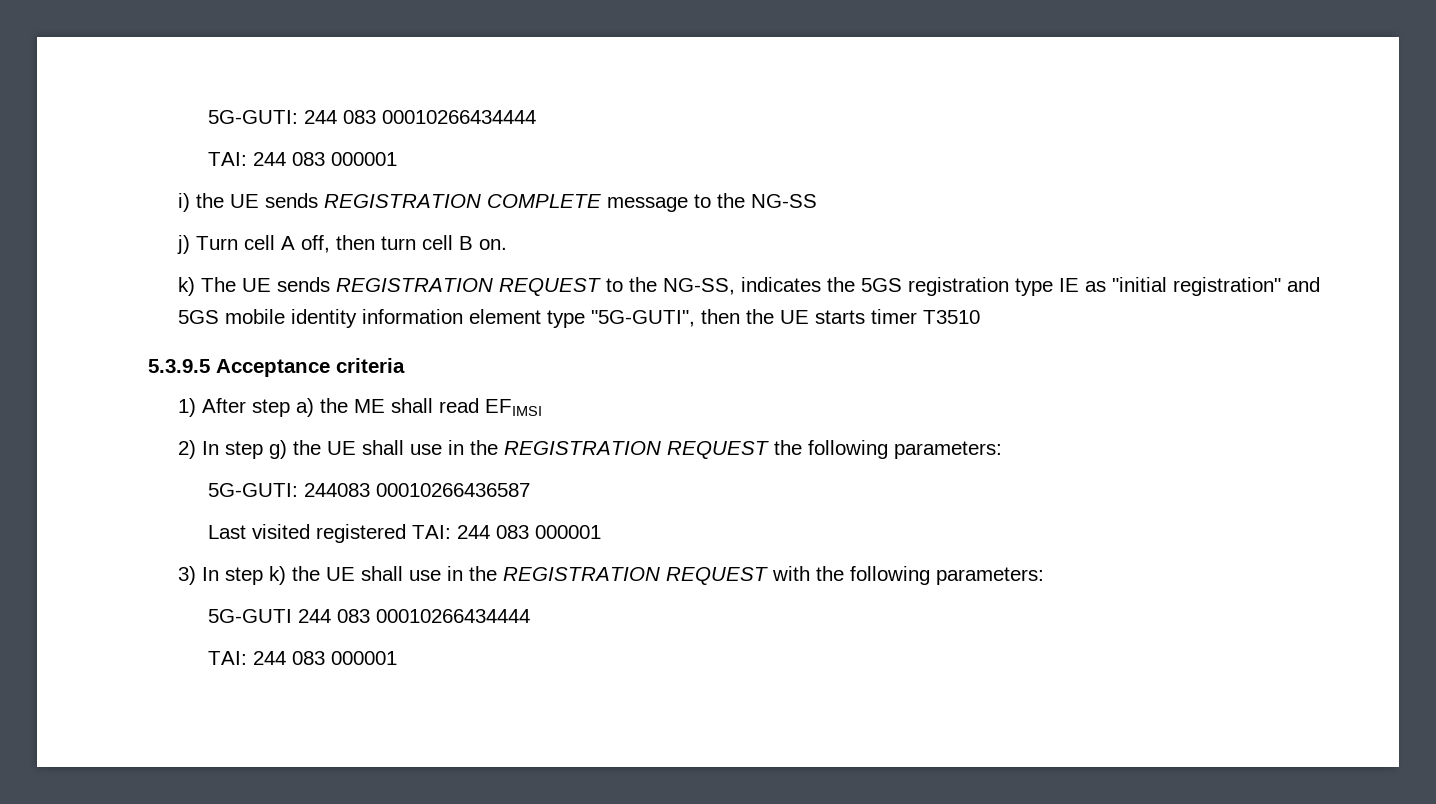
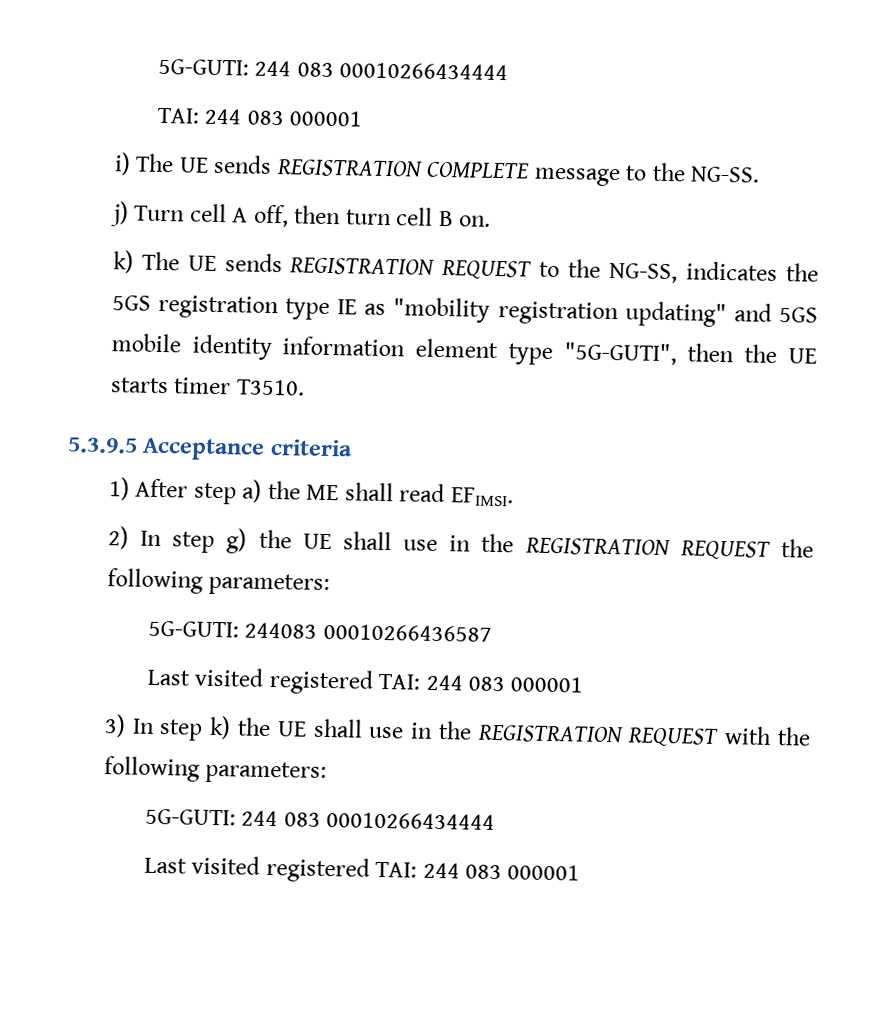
- i) the UE sends REGISTRATION COMPLETE message to the NG-SS
+ i) The UE sends REGISTRATION COMPLETE message to the NG-SS.
- k) The UE sends REGISTRATION REQUEST to the NG-SS, indicates the 5GS registration type IE as "initial registration" and 5GS mobile identity information element type "5G-GUTI", then the UE starts timer T3510
+ k) The UE sends REGISTRATION REQUEST to the NG-SS, indicates the 5GS registration type IE as "mobility registration updating" and 5GS mobile identity information element type "5G-GUTI", then the UE starts timer T3510.
- 1) After step a) the ME shall read EFIMSI
+ 1) After step a) the ME shall read EFIMSI.
  3) In step k) the UE shall use in the REGISTRATION REQUEST with the following parameters:
- 5G-GUTI 244 083 00010266434444
- TAI: 244 083 000001
+ 5G-GUTI: 244 083 00010266434444
+ Last visited registered TAI: 244 083 000001

